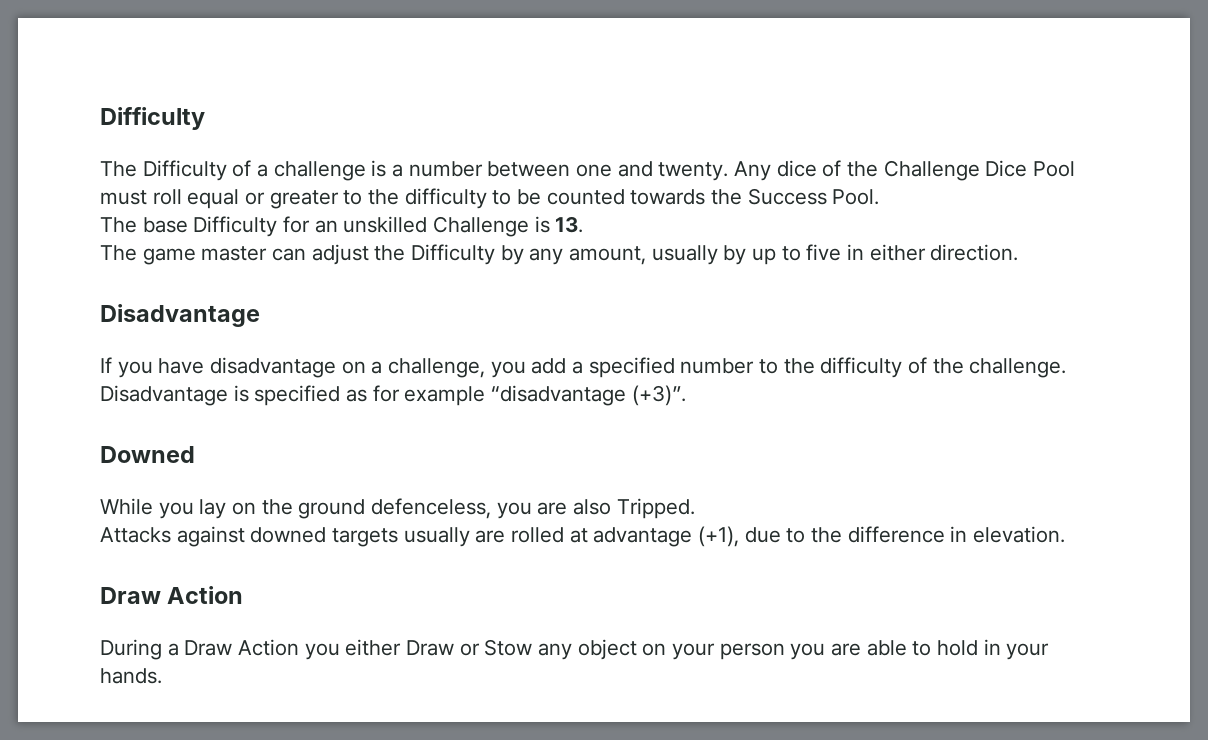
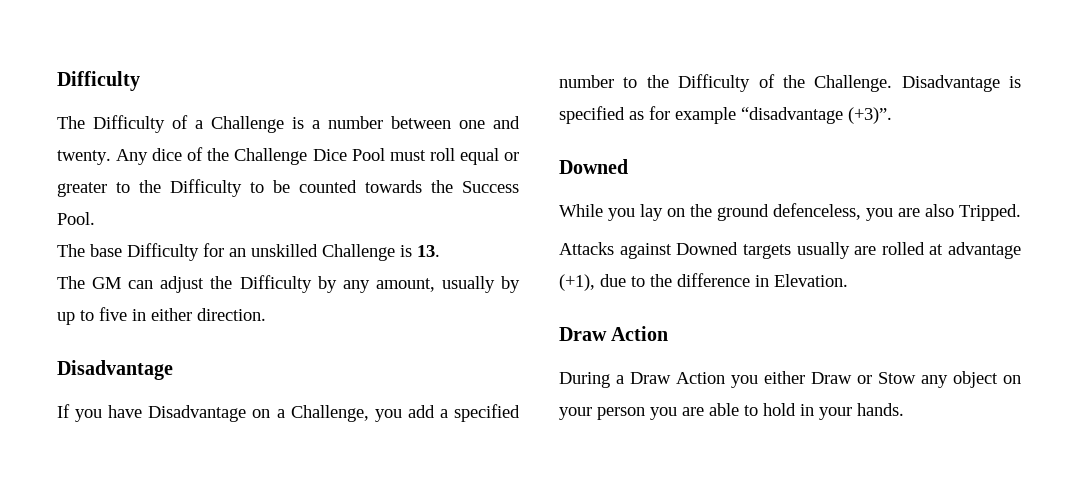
- The Difficulty of a challenge is a number between one and twenty.
+ The Difficulty of a Challenge is a number between one and twenty.
- Any dice of the Challenge Dice Pool must roll equal or greater to the difficulty to be counted towards the Success Pool.
+ Any dice of the Challenge Dice Pool must roll equal or greater to the Difficulty to be counted towards the Success Pool.
- The game master can adjust the Difficulty by any amount, usually by up to five in either direction.
+ The GM can adjust the Difficulty by any amount, usually by up to five in either direction.
- If you have disadvantage on a challenge, you add a specified number to the difficulty of the challenge.
+ If you have Disadvantage on a Challenge, you add a specified number to the Difficulty of the Challenge.
- Attacks against downed targets usually are rolled at advantage (+1), due to the difference in elevation.
+ Attacks against Downed targets usually are rolled at advantage (+1), due to the difference in Elevation.

